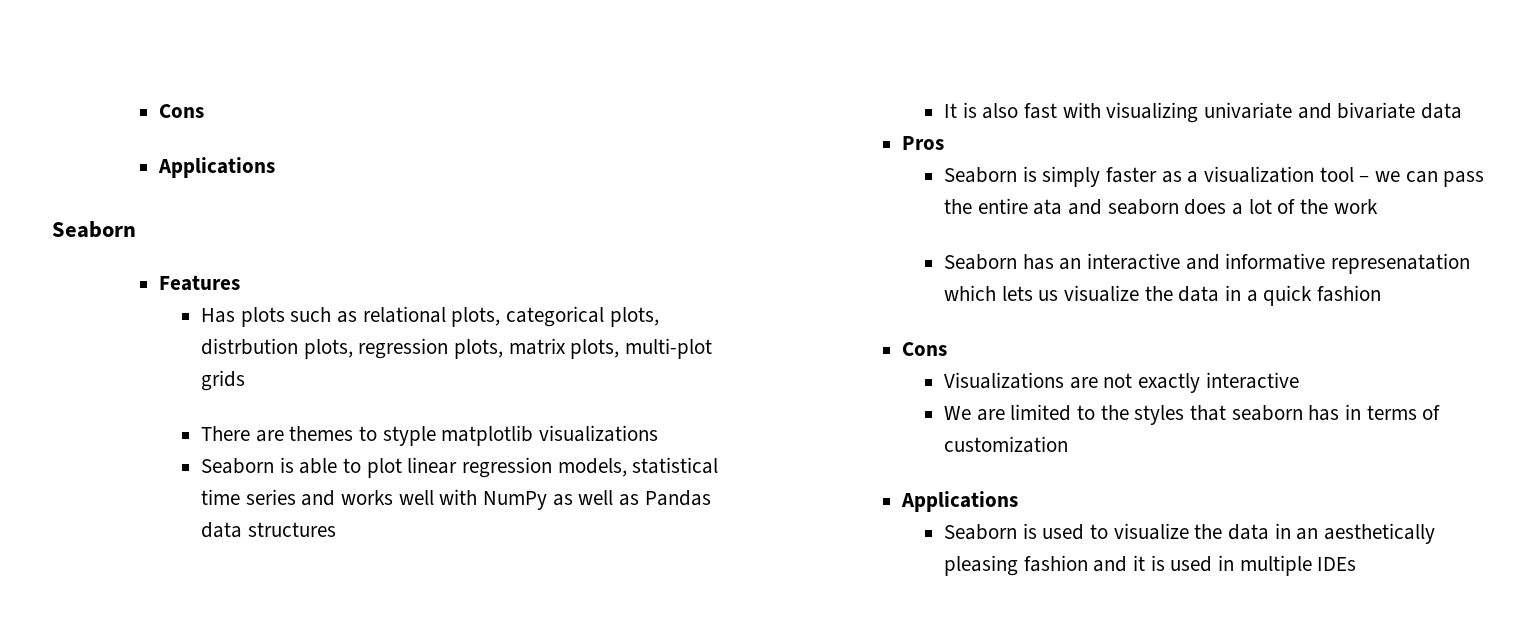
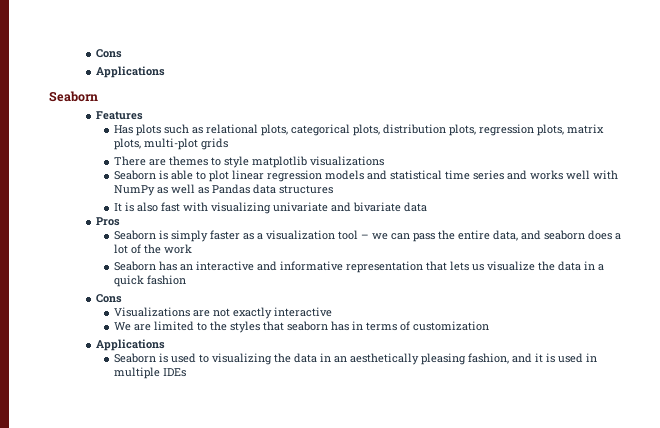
- Has plots such as relational plots, categorical plots, distrbution plots, regression plots, matrix plots, multi-plot grids
+ Has plots such as relational plots, categorical plots, distribution plots, regression plots, matrix plots, multi-plot grids
- There are themes to styple matplotlib visualizations
+ There are themes to style matplotlib visualizations
- Seaborn is able to plot linear regression models, statistical time series and works well with NumPy as well as Pandas data structures
+ Seaborn is able to plot linear regression models and statistical time series and works well with NumPy as well as Pandas data structures
- Seaborn is simply faster as a visualization tool – we can pass the entire ata and seaborn does a lot of the work
+ Seaborn is simply faster as a visualization tool – we can pass the entire data, and seaborn does a lot of the work
- Seaborn has an interactive and informative represenatation which lets us visualize the data in a quick fashion
+ Seaborn has an interactive and informative representation that lets us visualize the data in a quick fashion
- Seaborn is used to visualize the data in an aesthetically pleasing fashion and it is used in multiple IDEs
+ Seaborn is used to visualizing the data in an aesthetically pleasing fashion, and it is used in multiple IDEs

